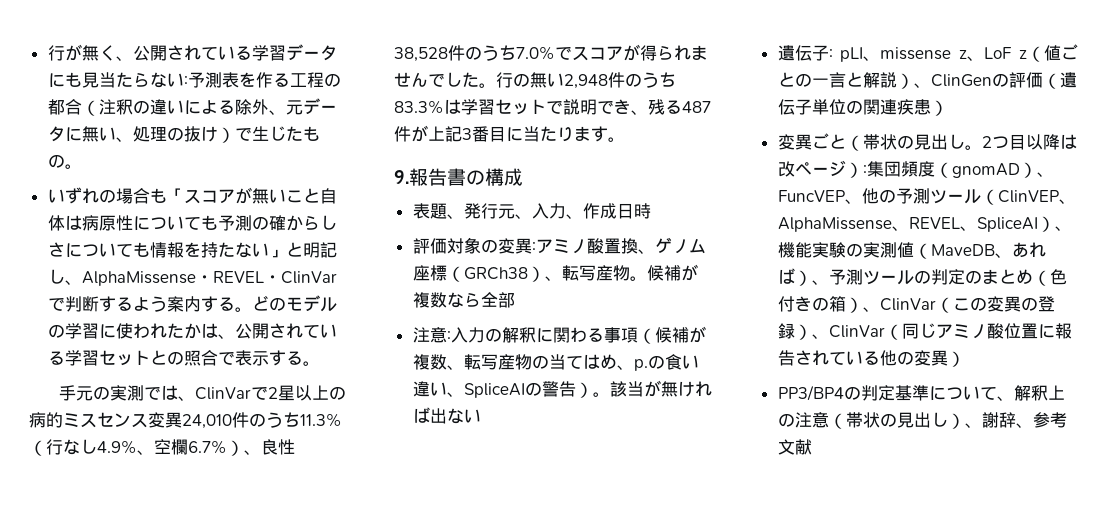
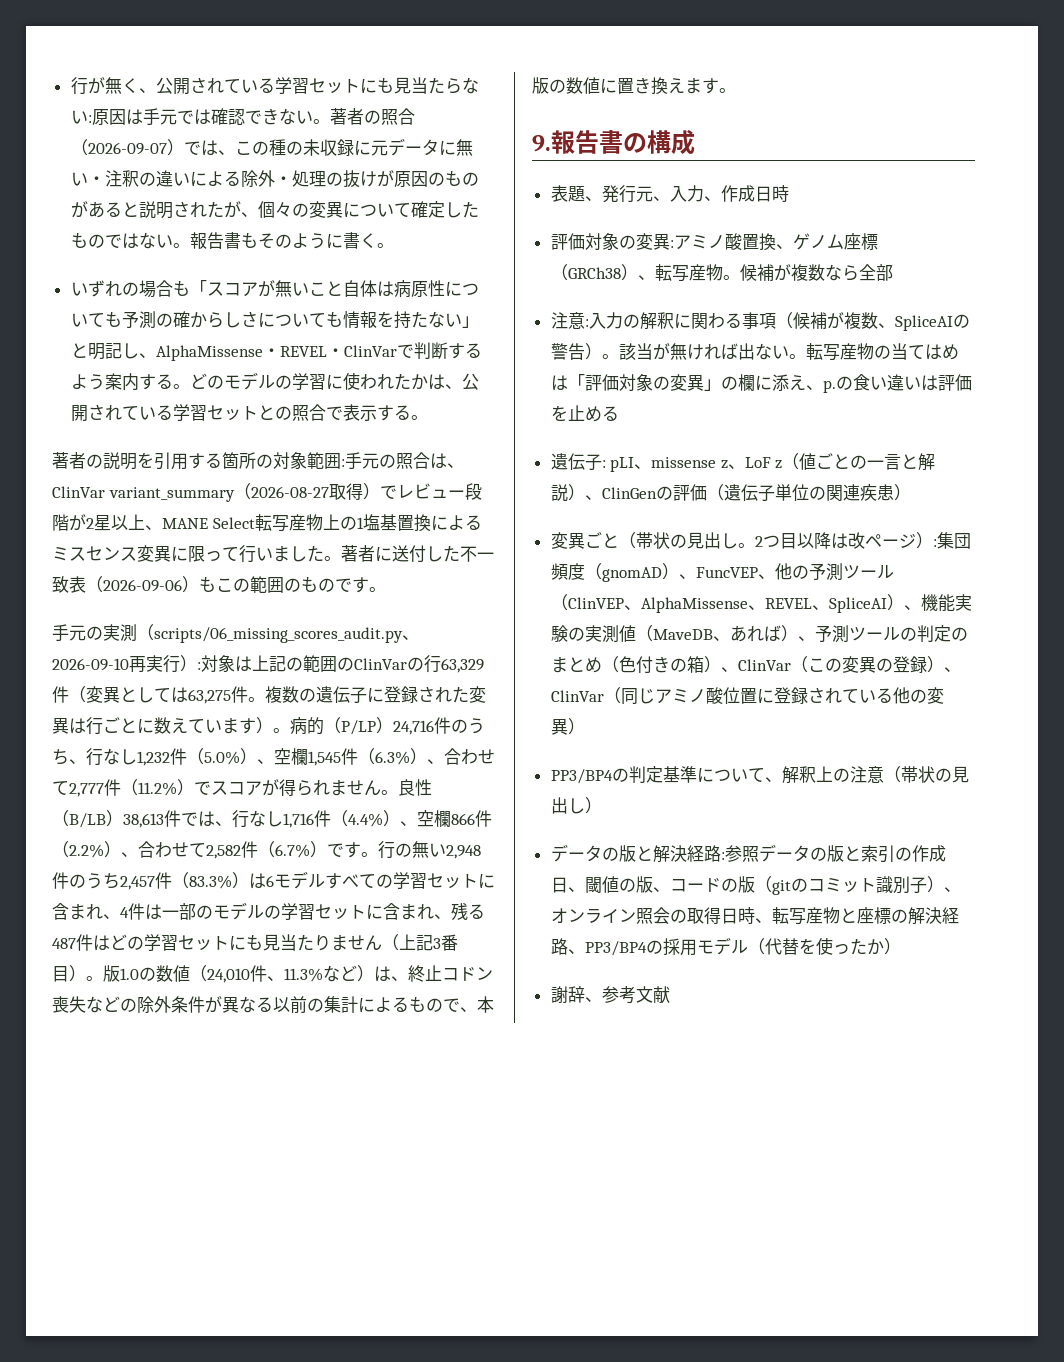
- 行が無く、公開されている学習データにも見当たらない:予測表を作る工程の都合（注釈の違いによる除外、元データに無い、処理の抜け）で生じたもの。
+ 行が無く、公開されている学習セットにも見当たらない:原因は手元では確認できない。著者の照合（2026-09-07）では、この種の未収録に元データに無い・注釈の違いによる除外・処理の抜けが原因のものがあると説明されたが、個々の変異について確定したものではない。報告書もそのように書く。
- 手元の実測では、ClinVarで2星以上の病的ミスセンス変異24,010件のうち11.3%（行なし4.9%、空欄6.7%）、良性38,528件のうち7.0%でスコアが得られませんでした。
+ 著者の説明を引用する箇所の対象範囲:手元の照合は、ClinVar variant_summary（2026-08-27取得）でレビュー段階が2星以上、MANE Select転写産物上の1塩基置換によるミスセンス変異に限って行いました。著者に送付した不一致表（2026-09-06）もこの範囲のものです。
+ 手元の実測（scripts/06_missing_scores_audit.py、2026-09-10再実行）:対象は上記の範囲のClinVarの行63,329件（変異としては63,275件。複数の遺伝子に登録された変異は行ごとに数えています）。病的（P/LP）24,716件のうち、行なし1,232件（5.0%）、空欄1,545件（6.3%）、合わせて2,777件（11.2%）でスコアが得られません。良性（B/LB）38,613件では、行なし1,716件（4.4%）、空欄866件（2.2%）、合わせて2,582件（6.7%）です。
- 行の無い2,948件のうち83.3%は学習セットで説明でき、残る487件が上記3番目に当たります。
+ 行の無い2,948件のうち2,457件（83.3%）は6モデルすべての学習セットに含まれ、4件は一部のモデルの学習セットに含まれ、残る487件はどの学習セットにも見当たりません（上記3番目）。版1.0の数値（24,010件、11.3%など）は、終止コドン喪失などの除外条件が異なる以前の集計によるもので、本版の数値に置き換えます。
- 注意:入力の解釈に関わる事項（候補が複数、転写産物の当てはめ、p.の食い違い、SpliceAIの警告）。
+ 注意:入力の解釈に関わる事項（候補が複数、SpliceAIの警告）。
- 該当が無ければ出ない
+ 該当が無ければ出ない。転写産物の当てはめは「評価対象の変異」の欄に添え、p.の食い違いは評価を止める
- 2つ目以降は改ページ）:集団頻度（gnomAD）、FuncVEP、他の予測ツール（ClinVEP、AlphaMissense、REVEL、SpliceAI）、機能実験の実測値（MaveDB、あれば）、予測ツールの判定のまとめ（色付きの箱）、ClinVar（この変異の登録）、ClinVar（同じアミノ酸位置に報告されている他の変異）
+ 2つ目以降は改ページ）:集団頻度（gnomAD）、FuncVEP、他の予測ツール（ClinVEP、AlphaMissense、REVEL、SpliceAI）、機能実験の実測値（MaveDB、あれば）、予測ツールの判定のまとめ（色付きの箱）、ClinVar（この変異の登録）、ClinVar（同じアミノ酸位置に登録されている他の変異）
- PP3/BP4の判定基準について、解釈上の注意（帯状の見出し）、謝辞、参考文献
+ PP3/BP4の判定基準について、解釈上の注意（帯状の見出し）
+ データの版と解決経路:参照データの版と索引の作成日、閾値の版、コードの版（gitのコミット識別子）、オンライン照会の取得日時、転写産物と座標の解決経路、PP3/BP4の採用モデル（代替を使ったか）
+ 謝辞、参考文献

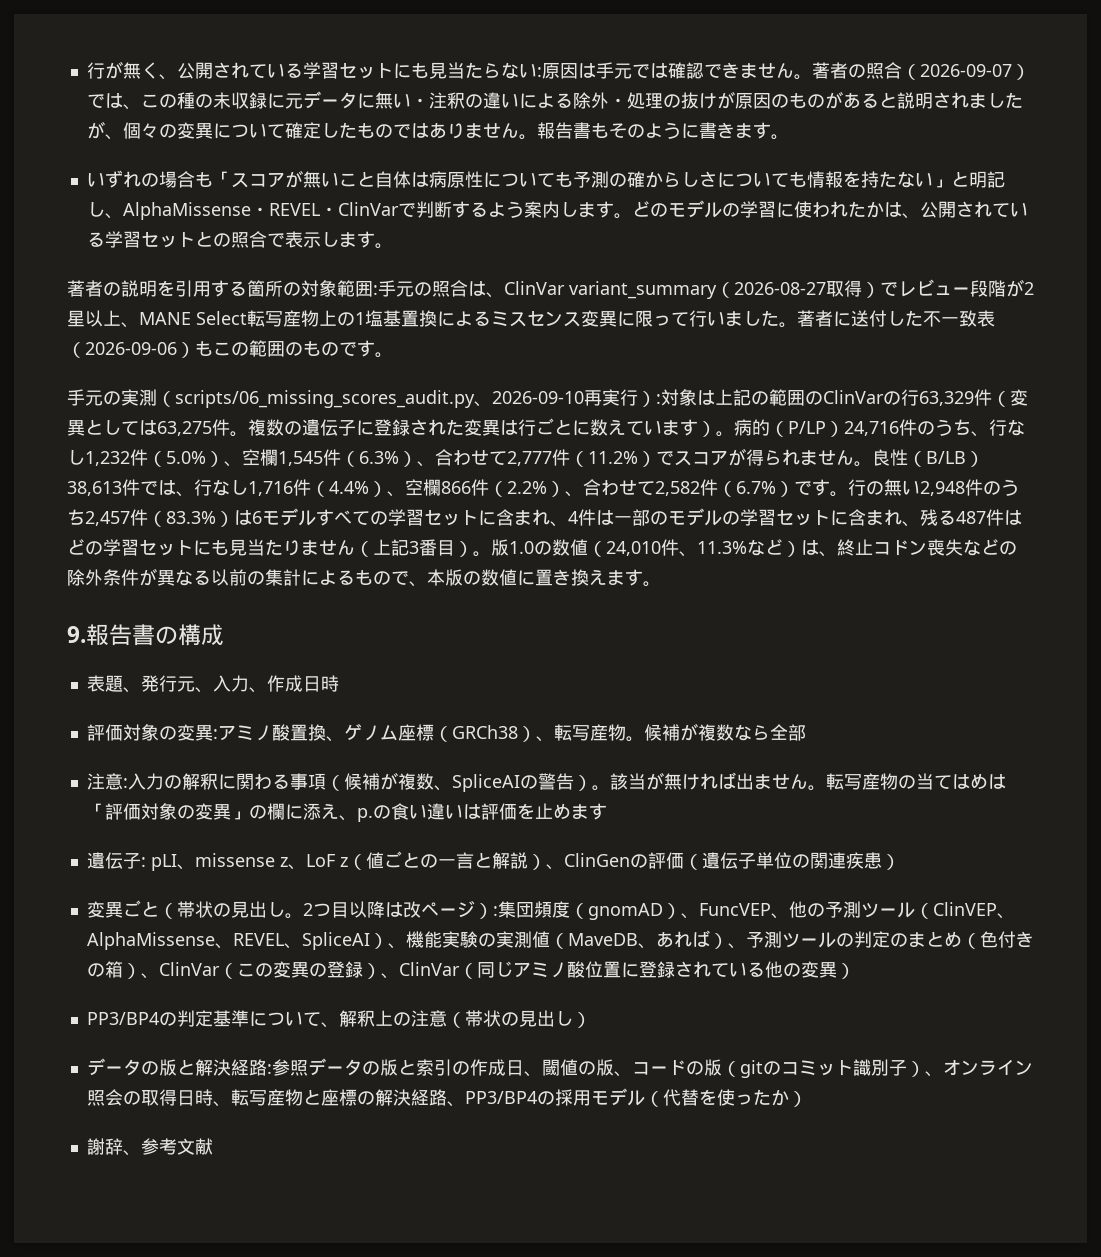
- 行が無く、公開されている学習セットにも見当たらない:原因は手元では確認できない。
+ 行が無く、公開されている学習セットにも見当たらない:原因は手元では確認できません。
- 著者の照合（2026-09-07）では、この種の未収録に元データに無い・注釈の違いによる除外・処理の抜けが原因のものがあると説明されたが、個々の変異について確定したものではない。
+ 著者の照合（2026-09-07）では、この種の未収録に元データに無い・注釈の違いによる除外・処理の抜けが原因のものがあると説明されましたが、個々の変異について確定したものではありません。
- 報告書もそのように書く。
+ 報告書もそのように書きます。
- いずれの場合も「スコアが無いこと自体は病原性についても予測の確からしさについても情報を持たない」と明記し、AlphaMissense・REVEL・ClinVarで判断するよう案内する。
+ いずれの場合も「スコアが無いこと自体は病原性についても予測の確からしさについても情報を持たない」と明記し、AlphaMissense・REVEL・ClinVarで判断するよう案内します。
- どのモデルの学習に使われたかは、公開されている学習セットとの照合で表示する。
+ どのモデルの学習に使われたかは、公開されている学習セットとの照合で表示します。
- 該当が無ければ出ない。
+ 該当が無ければ出ません。
- 転写産物の当てはめは「評価対象の変異」の欄に添え、p.の食い違いは評価を止める
+ 転写産物の当てはめは「評価対象の変異」の欄に添え、p.の食い違いは評価を止めます

